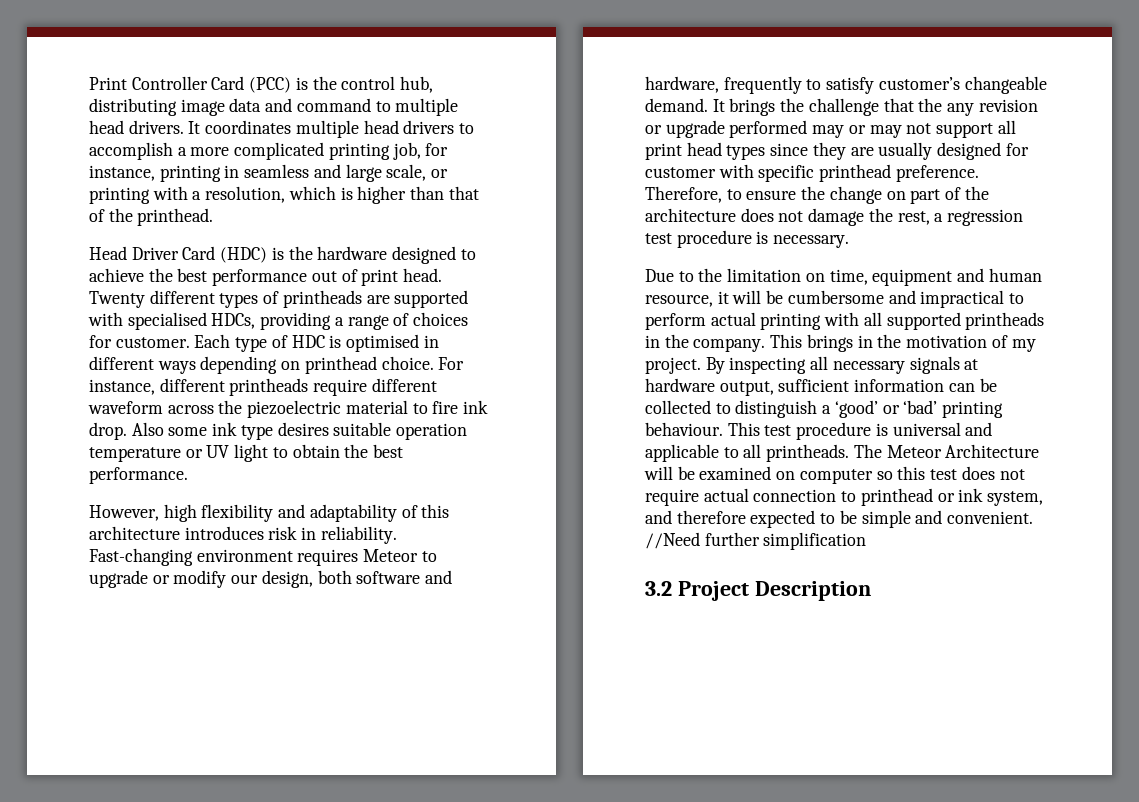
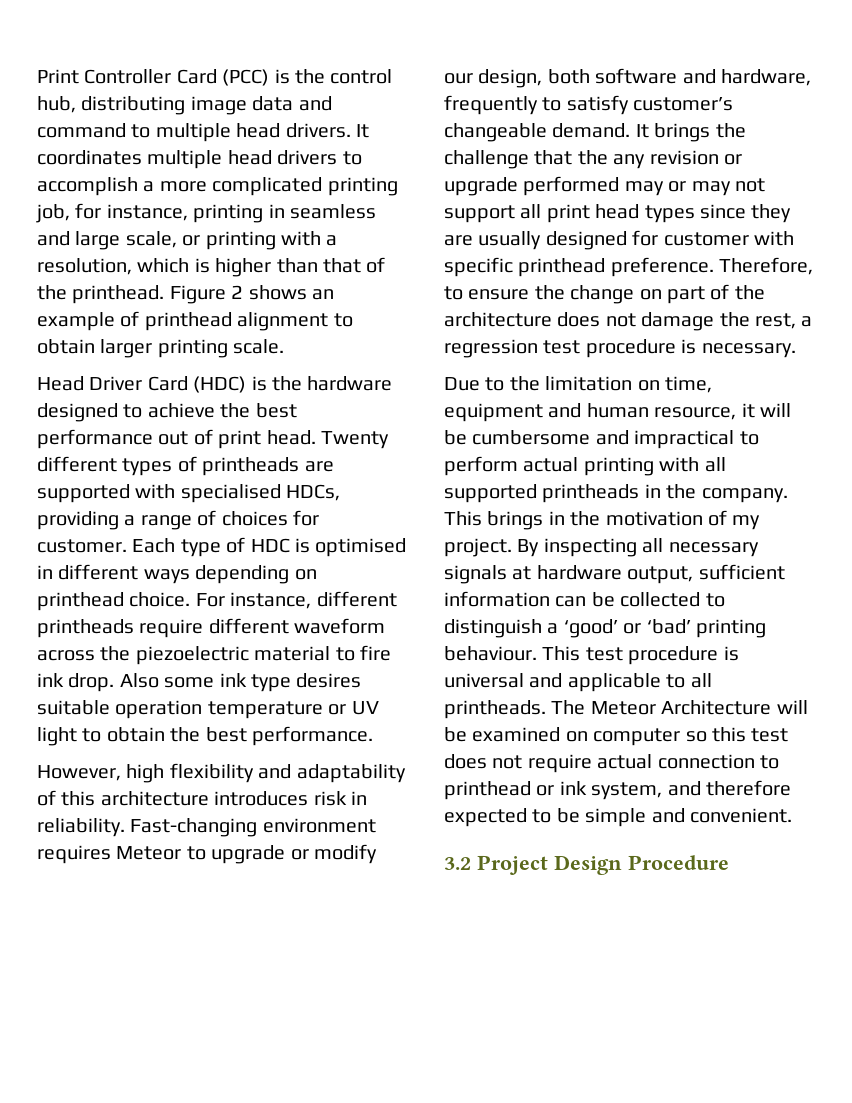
+ Figure 2 shows an example of printhead alignment to obtain larger printing scale.
- //Need further simplification
- 3.2 Project Description
+ 3.2 Project Design Procedure

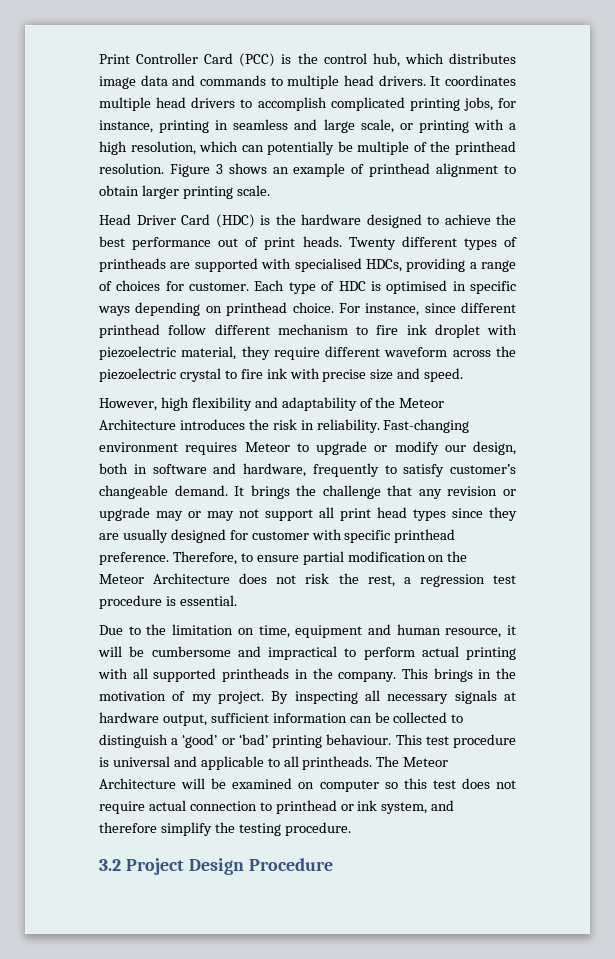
- Print Controller Card (PCC) is the control hub, distributing image data and command to multiple head drivers.
+ Print Controller Card (PCC) is the control hub, which distributes image data and commands to multiple head drivers.
- It coordinates multiple head drivers to accomplish a more complicated printing job, for instance, printing in seamless and large scale, or printing with a resolution, which is higher than that of the printhead. Figure 2 shows an example of printhead alignment to obtain larger printing scale.
+ It coordinates multiple head drivers to accomplish complicated printing jobs, for instance, printing in seamless and large scale, or printing with a high resolution, which can potentially be multiple of the printhead resolution. Figure 3 shows an example of printhead alignment to obtain larger printing scale.
- Head Driver Card (HDC) is the hardware designed to achieve the best performance out of print head.
+ Head Driver Card (HDC) is the hardware designed to achieve the best performance out of print heads.
- Each type of HDC is optimised in different ways depending on printhead choice.
+ Each type of HDC is optimised in specific ways depending on printhead choice.
- For instance, different printheads require different waveform across the piezoelectric material to fire ink drop. Also some ink type desires suitable operation temperature or UV light to obtain the best performance.
+ For instance, since different printhead follow different mechanism to fire ink droplet with piezoelectric material, they require different waveform across the piezoelectric crystal to fire ink with precise size and speed.
- However, high flexibility and adaptability of this architecture introduces risk in reliability.
+ However, high flexibility and adaptability of the Meteor Architecture introduces the risk in reliability.
- Fast-changing environment requires Meteor to upgrade or modify our design, both software and hardware, frequently to satisfy customer’s changeable demand.
+ Fast-changing environment requires Meteor to upgrade or modify our design, both in software and hardware, frequently to satisfy customer’s changeable demand.
- It brings the challenge that the any revision or upgrade performed may or may not support all print head types since they are usually designed for customer with specific printhead preference.
+ It brings the challenge that any revision or upgrade may or may not support all print head types since they are usually designed for customer with specific printhead preference.
- Therefore, to ensure the change on part of the architecture does not damage the rest, a regression test procedure is necessary.
+ Therefore, to ensure partial modification on the Meteor Architecture does not risk the rest, a regression test procedure is essential.
- The Meteor Architecture will be examined on computer so this test does not require actual connection to printhead or ink system, and therefore expected to be simple and convenient.
+ The Meteor Architecture will be examined on computer so this test does not require actual connection to printhead or ink system, and therefore simplify the testing procedure.

